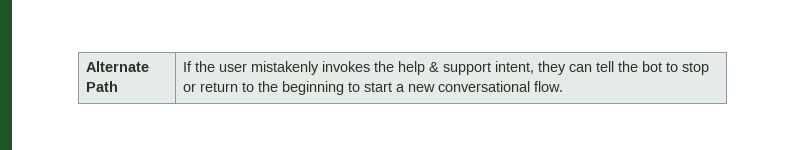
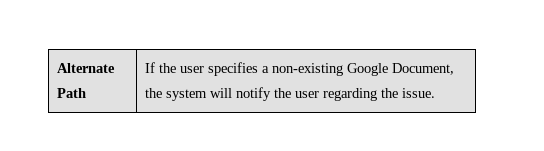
- Alternate Path | If the user mistakenly invokes the help & support intent, they can tell the bot to stop or return to the beginning to start a new conversational flow.
+ Alternate Path | If the user specifies a non-existing Google Document, the system will notify the user regarding the issue.

